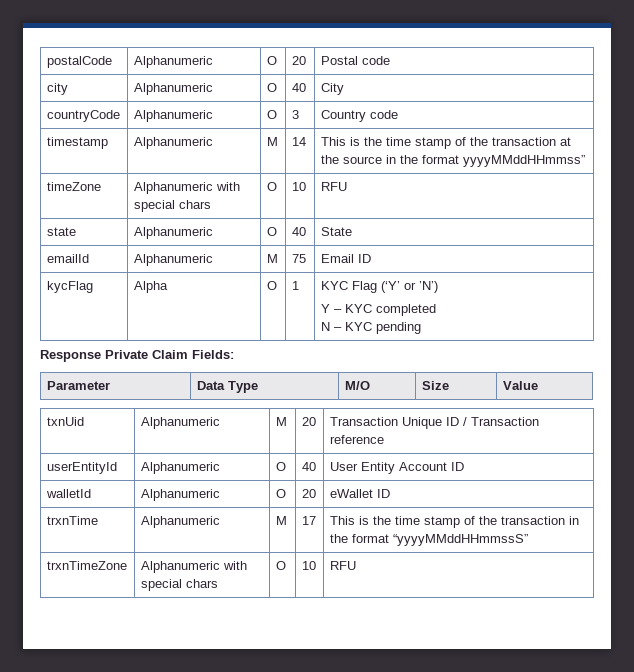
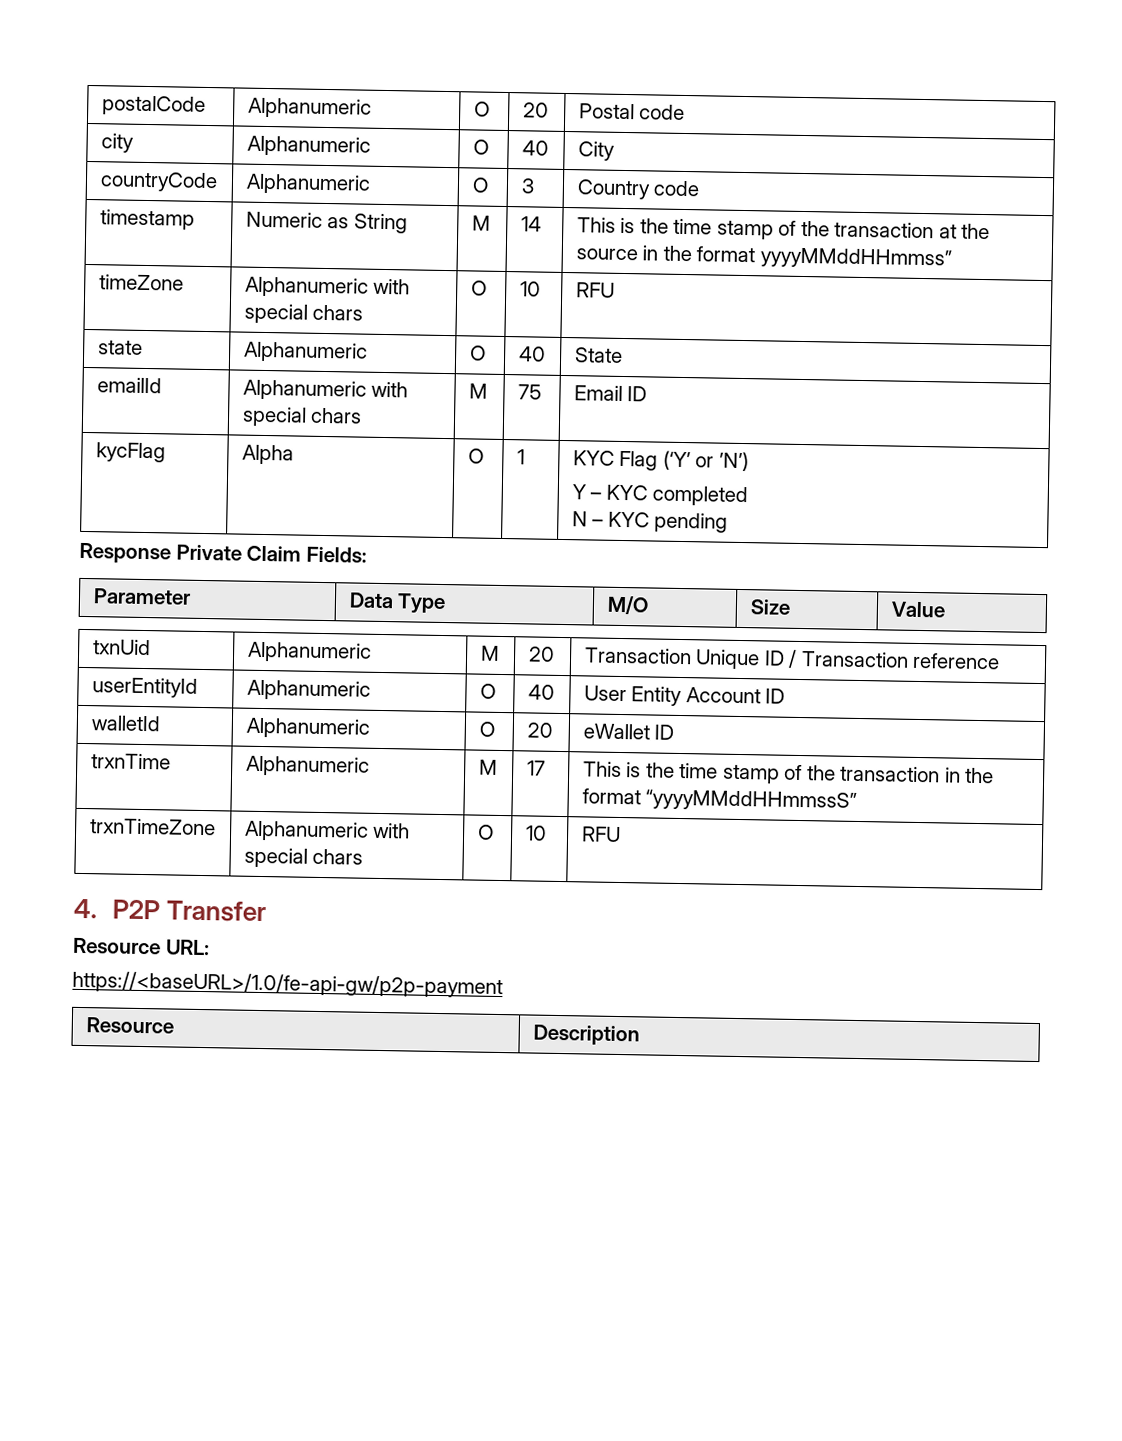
- timestamp | Alphanumeric | M | 14 | This is the time stamp of the transaction at the source in the format yyyyMMddHHmmss”
+ timestamp | Numeric as String | M | 14 | This is the time stamp of the transaction at the source in the format yyyyMMddHHmmss”
- emailId | Alphanumeric | M | 75 | Email ID
+ emailId | Alphanumeric with special chars | M | 75 | Email ID
+ 4. P2P Transfer
+ Resource URL:
+ https://<baseURL>/1.0/fe-api-gw/p2p-payment
+ Resource | Description

